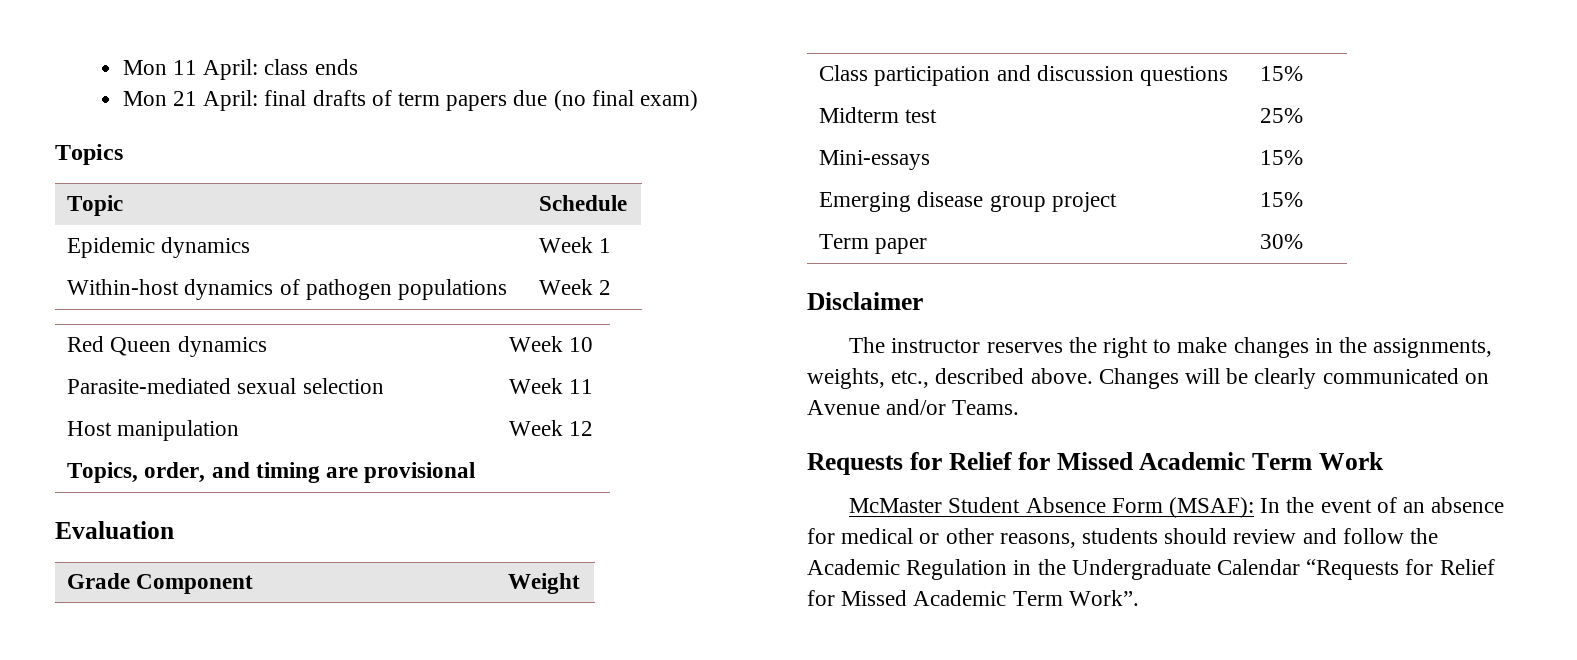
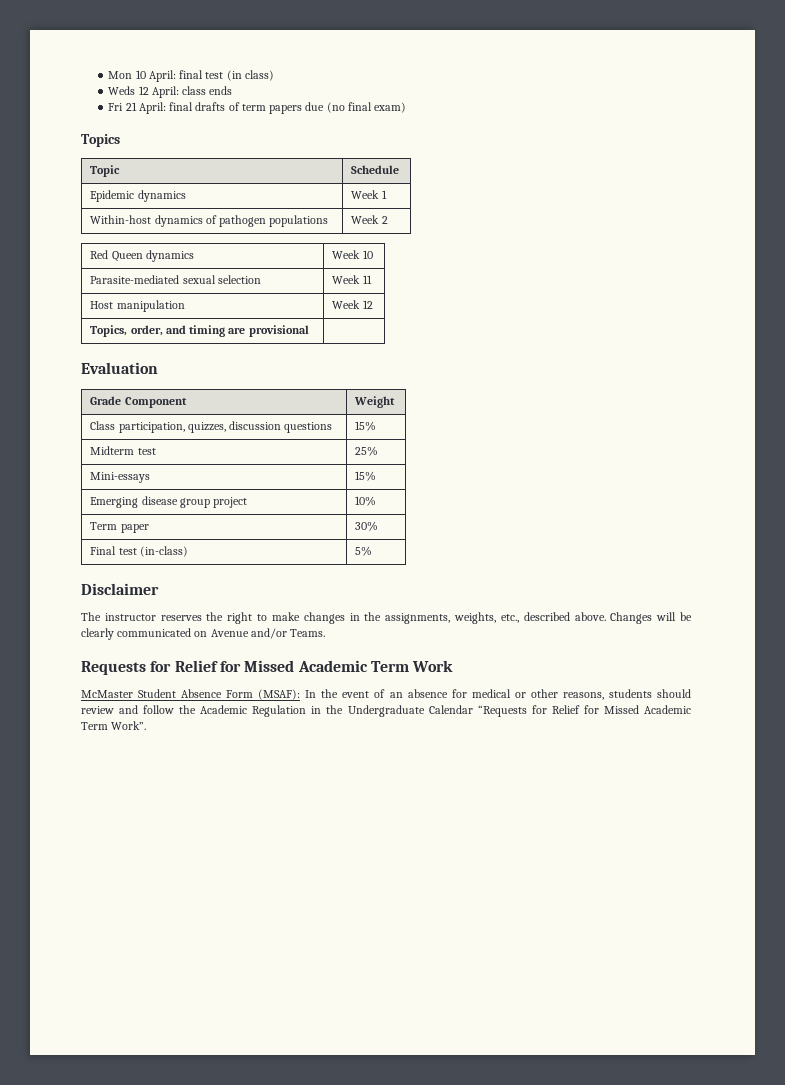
- Mon 11 April: class ends
+ Mon 10 April: final test (in class)
+ Weds 12 April: class ends
- Mon 21 April: final drafts of term papers due (no final exam)
+ Fri 21 April: final drafts of term papers due (no final exam)
- Class participation and discussion questions | 15%
+ Class participation, quizzes, discussion questions | 15%
- Emerging disease group project | 15%
+ Emerging disease group project | 10%
+ Final test (in-class) | 5%

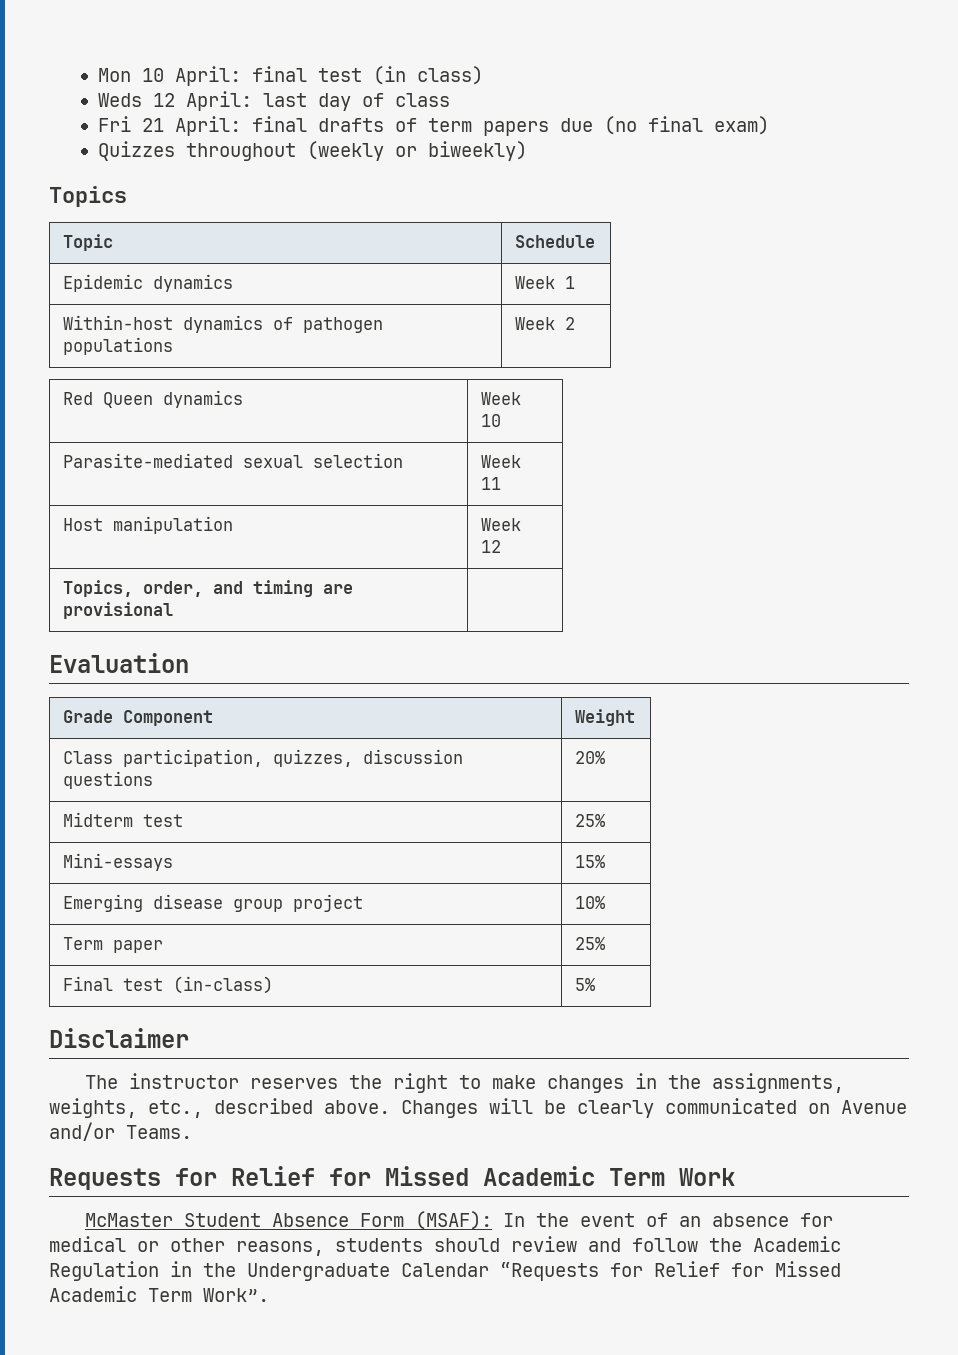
- Weds 12 April: class ends
+ Weds 12 April: last day of class
+ Quizzes throughout (weekly or biweekly)
- Class participation, quizzes, discussion questions | 15%
+ Class participation, quizzes, discussion questions | 20%
- Term paper | 30%
+ Term paper | 25%

